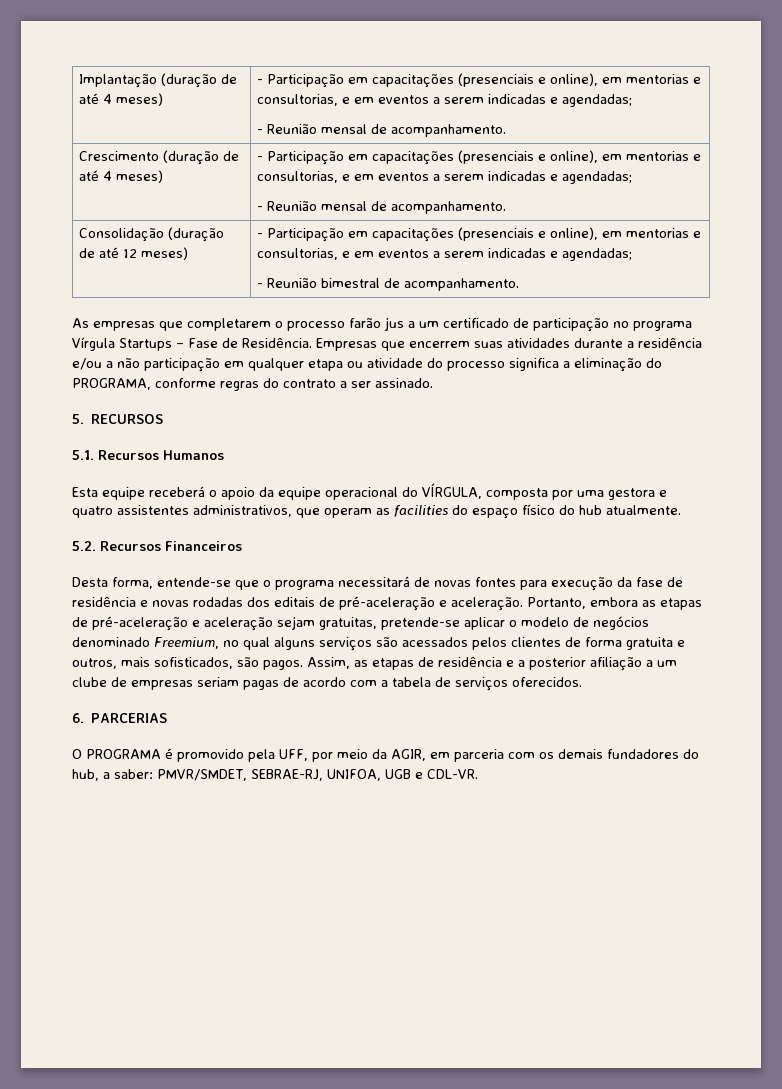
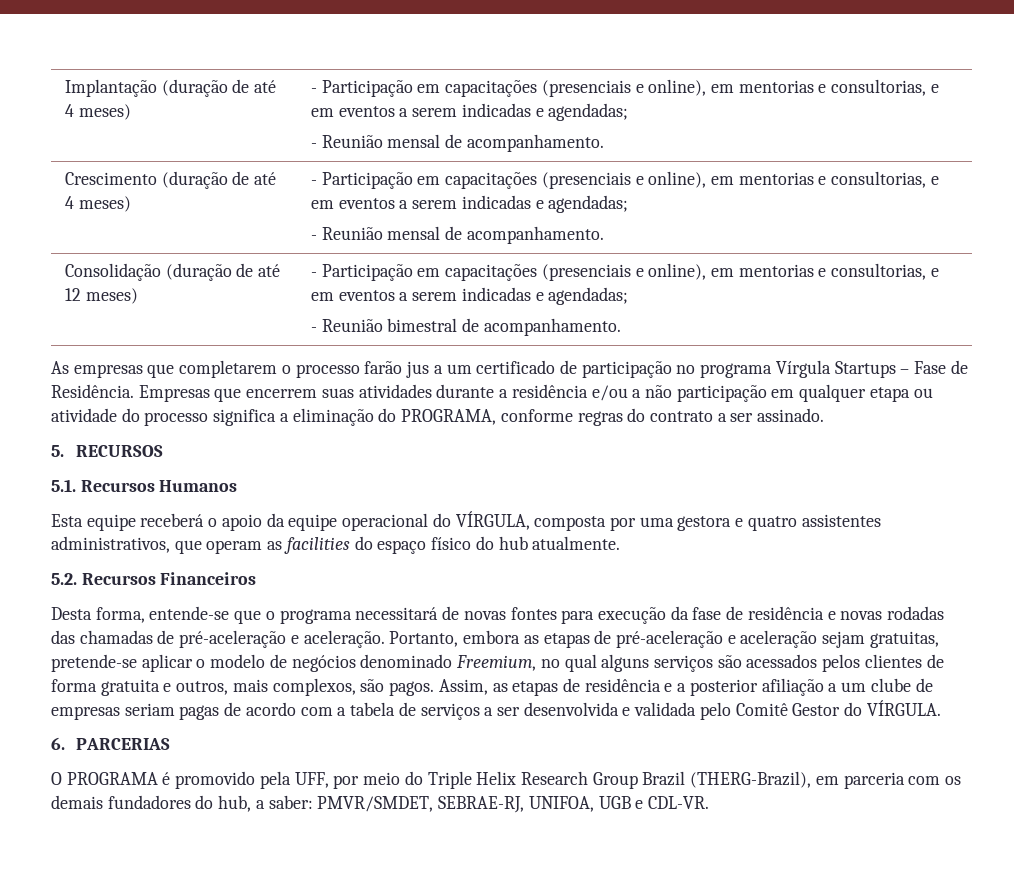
- Desta forma, entende-se que o programa necessitará de novas fontes para execução da fase de residência e novas rodadas dos editais de pré-aceleração e aceleração.
+ Desta forma, entende-se que o programa necessitará de novas fontes para execução da fase de residência e novas rodadas das chamadas de pré-aceleração e aceleração.
- Portanto, embora as etapas de pré-aceleração e aceleração sejam gratuitas, pretende-se aplicar o modelo de negócios denominado Freemium, no qual alguns serviços são acessados pelos clientes de forma gratuita e outros, mais sofisticados, são pagos.
+ Portanto, embora as etapas de pré-aceleração e aceleração sejam gratuitas, pretende-se aplicar o modelo de negócios denominado Freemium, no qual alguns serviços são acessados pelos clientes de forma gratuita e outros, mais complexos, são pagos.
- Assim, as etapas de residência e a posterior afiliação a um clube de empresas seriam pagas de acordo com a tabela de serviços oferecidos.
+ Assim, as etapas de residência e a posterior afiliação a um clube de empresas seriam pagas de acordo com a tabela de serviços a ser desenvolvida e validada pelo Comitê Gestor do VÍRGULA.
- O PROGRAMA é promovido pela UFF, por meio da AGIR, em parceria com os demais fundadores do hub, a saber: PMVR/SMDET, SEBRAE-RJ, UNIFOA, UGB e CDL-VR.
+ O PROGRAMA é promovido pela UFF, por meio do Triple Helix Research Group Brazil (THERG-Brazil), em parceria com os demais fundadores do hub, a saber: PMVR/SMDET, SEBRAE-RJ, UNIFOA, UGB e CDL-VR.

